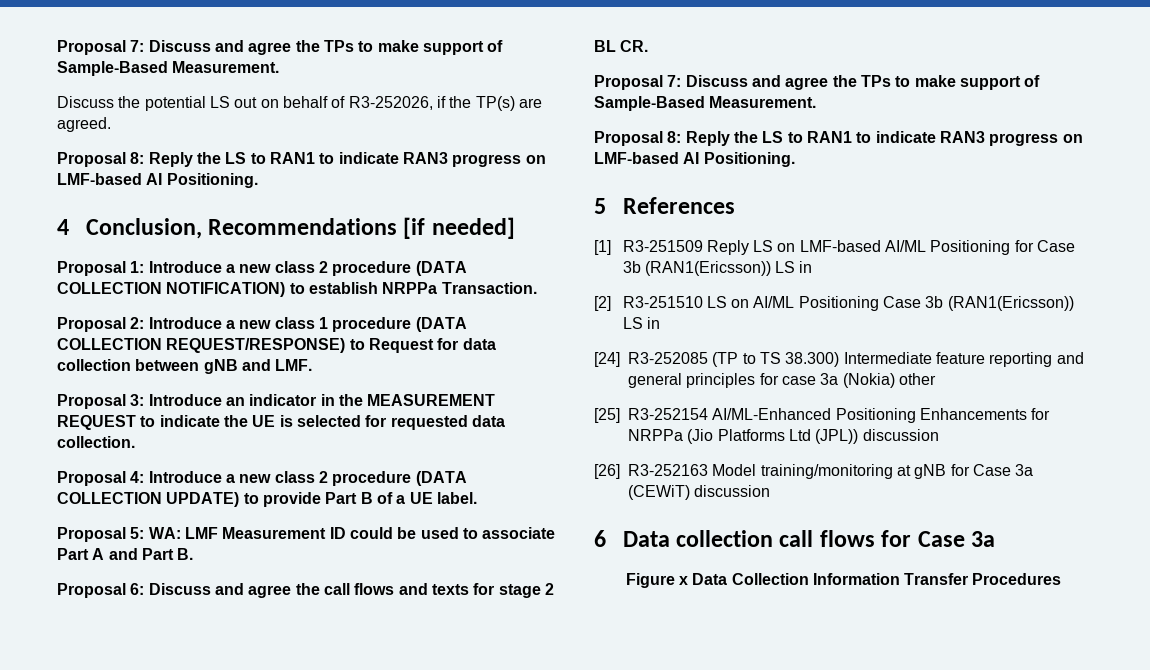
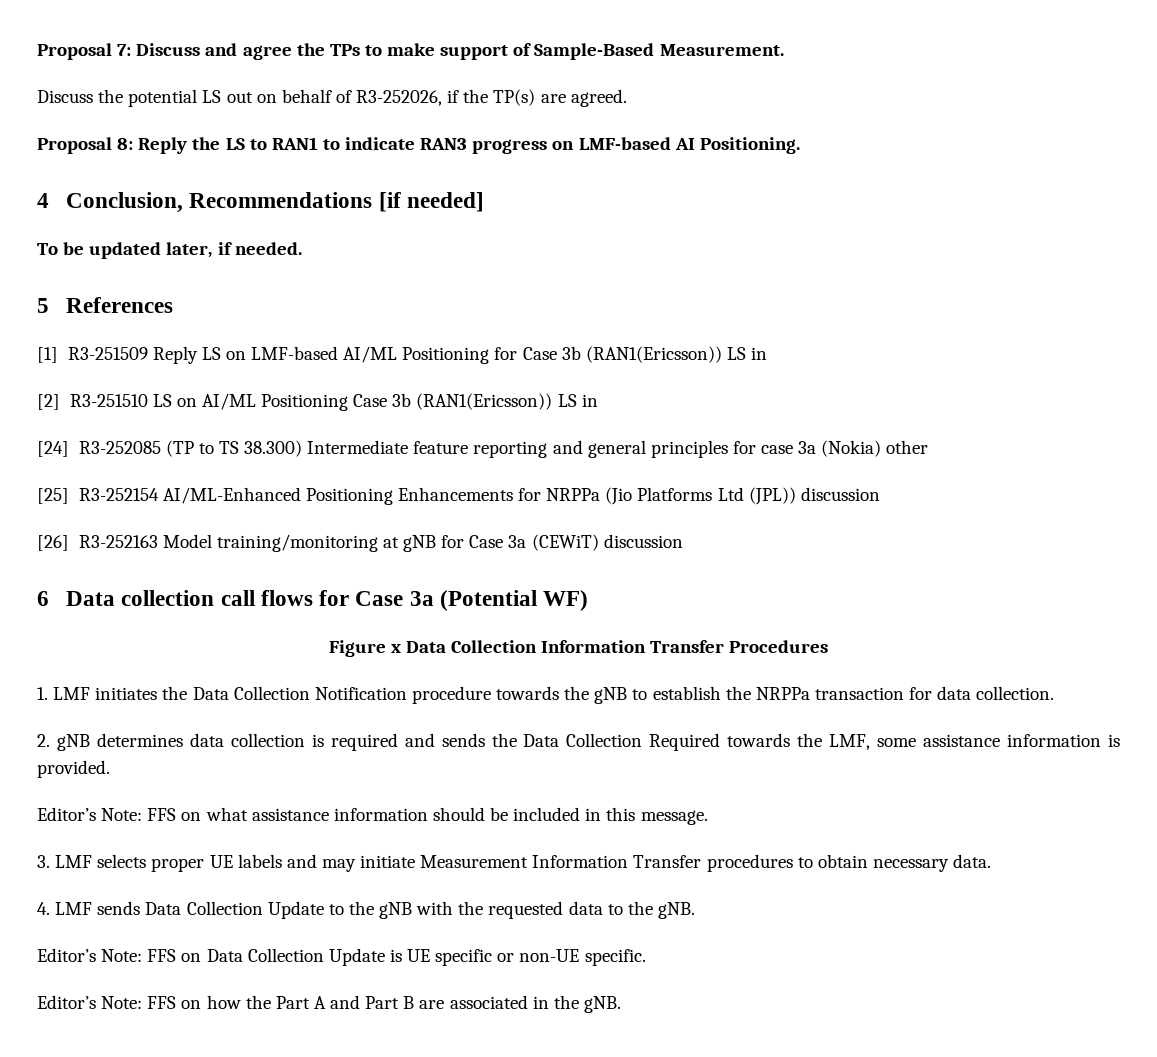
- Proposal 1: Introduce a new class 2 procedure (DATA COLLECTION NOTIFICATION) to establish NRPPa Transaction.
- Proposal 2: Introduce a new class 1 procedure (DATA COLLECTION REQUEST/RESPONSE) to Request for data collection between gNB and LMF.
- Proposal 3: Introduce an indicator in the MEASUREMENT REQUEST to indicate the UE is selected for requested data collection.
- Proposal 4: Introduce a new class 2 procedure (DATA COLLECTION UPDATE) to provide Part B of a UE label.
- Proposal 5: WA: LMF Measurement ID could be used to associate Part A and Part B.
- Proposal 6: Discuss and agree the call flows and texts for stage 2 BL CR.
- Proposal 7: Discuss and agree the TPs to make support of Sample-Based Measurement.
- Proposal 8: Reply the LS to RAN1 to indicate RAN3 progress on LMF-based AI Positioning.
+ To be updated later, if needed.
- 6 Data collection call flows for Case 3a
+ 6 Data collection call flows for Case 3a (Potential WF)
+ 1. LMF initiates the Data Collection Notification procedure towards the gNB to establish the NRPPa transaction for data collection.
+ 2. gNB determines data collection is required and sends the Data Collection Required towards the LMF, some assistance information is provided.
+ Editor’s Note: FFS on what assistance information should be included in this message.
+ 3. LMF selects proper UE labels and may initiate Measurement Information Transfer procedures to obtain necessary data.
+ 4. LMF sends Data Collection Update to the gNB with the requested data to the gNB.
+ Editor’s Note: FFS on Data Collection Update is UE specific or non-UE specific.
+ Editor’s Note: FFS on how the Part A and Part B are associated in the gNB.

